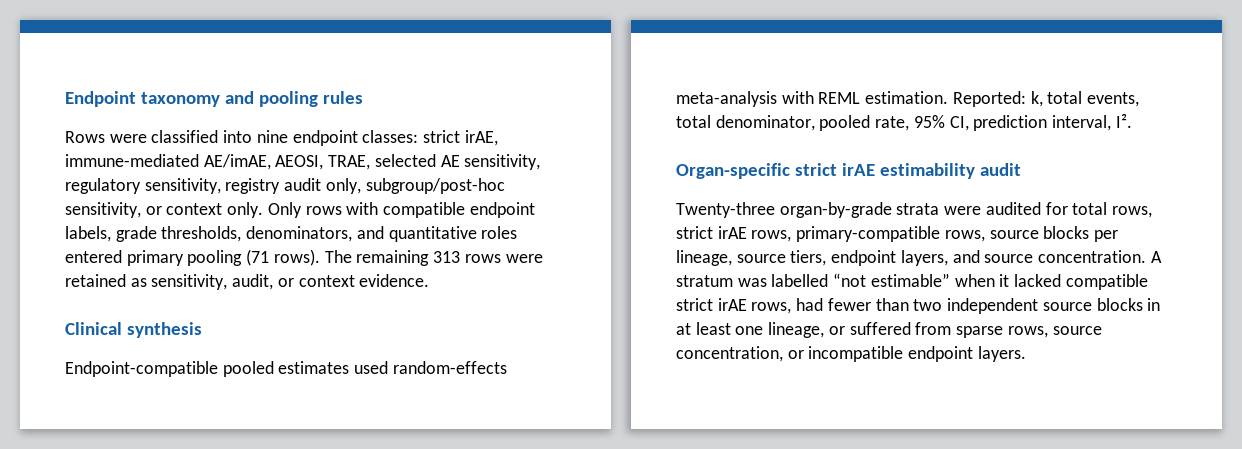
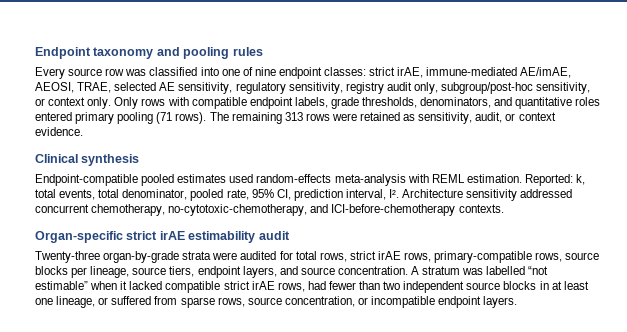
- Rows were classified into nine endpoint classes: strict irAE, immune-mediated AE/imAE, AEOSI, TRAE, selected AE sensitivity, regulatory sensitivity, registry audit only, subgroup/post-hoc sensitivity, or context only.
+ Every source row was classified into one of nine endpoint classes: strict irAE, immune-mediated AE/imAE, AEOSI, TRAE, selected AE sensitivity, regulatory sensitivity, registry audit only, subgroup/post-hoc sensitivity, or context only.
- Reported: k, total events, total denominator, pooled rate, 95% CI, prediction interval, I².
+ Reported: k, total events, total denominator, pooled rate, 95% CI, prediction interval, I². Architecture sensitivity addressed concurrent chemotherapy, no-cytotoxic-chemotherapy, and ICI-before-chemotherapy contexts.

